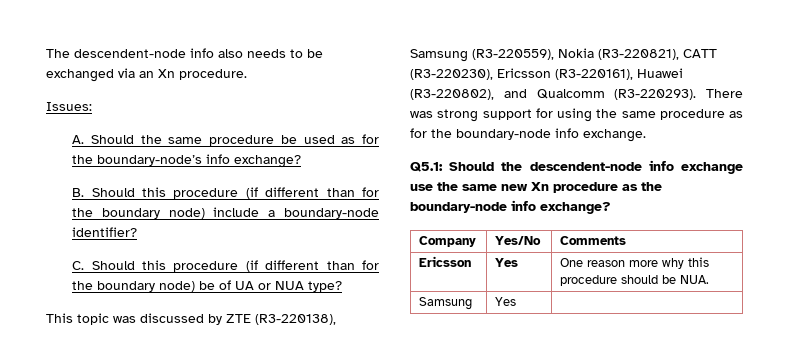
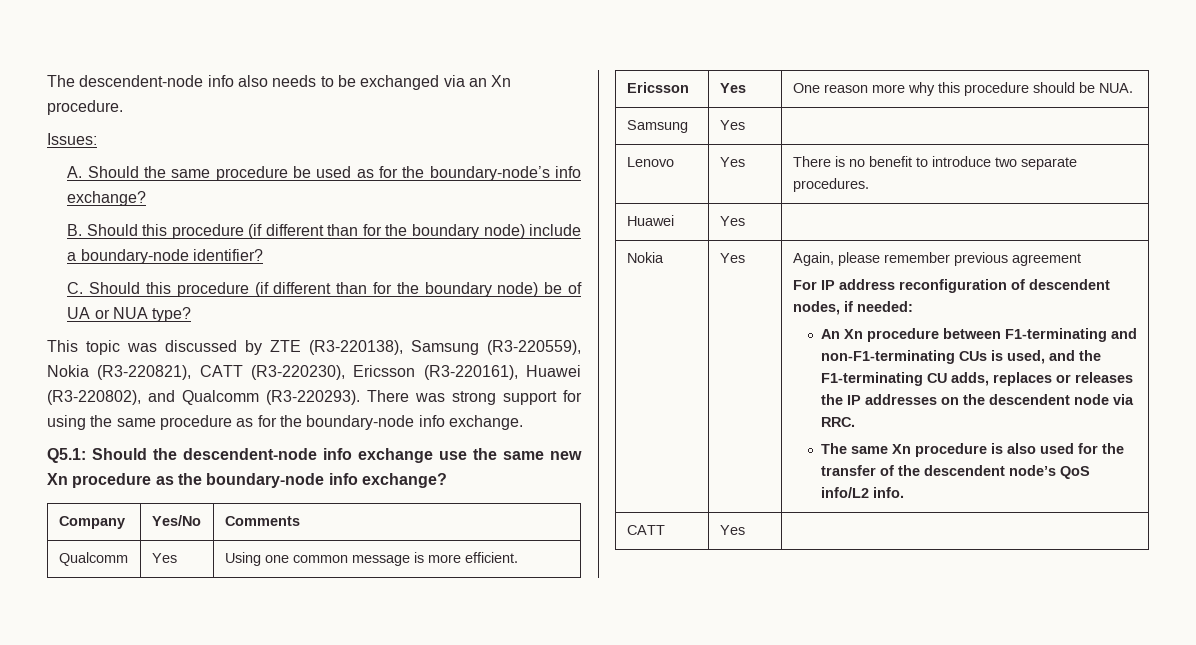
+ Qualcomm | Yes | Using one common message is more efficient.
+ Lenovo | Yes | There is no benefit to introduce two separate procedures.
+ Huawei | Yes |
+ Nokia | Yes | Again, please remember previous agreement
+ For IP address reconfiguration of descendent nodes, if needed:
+ An Xn procedure between F1-terminating and non-F1-terminating CUs is used, and the F1-terminating CU adds, replaces or releases the IP addresses on the descendent node via RRC.
+ The same Xn procedure is also used for the transfer of the descendent node’s QoS info/L2 info.
+ CATT | Yes |

